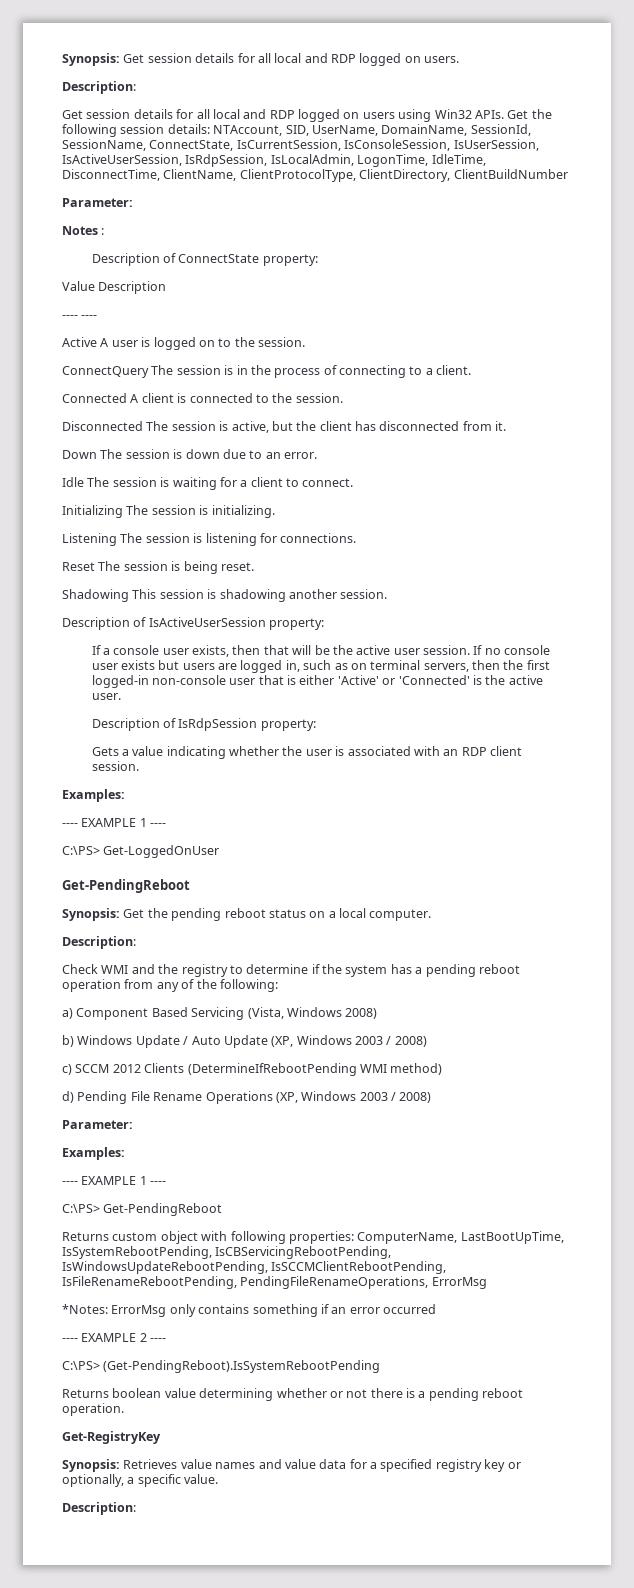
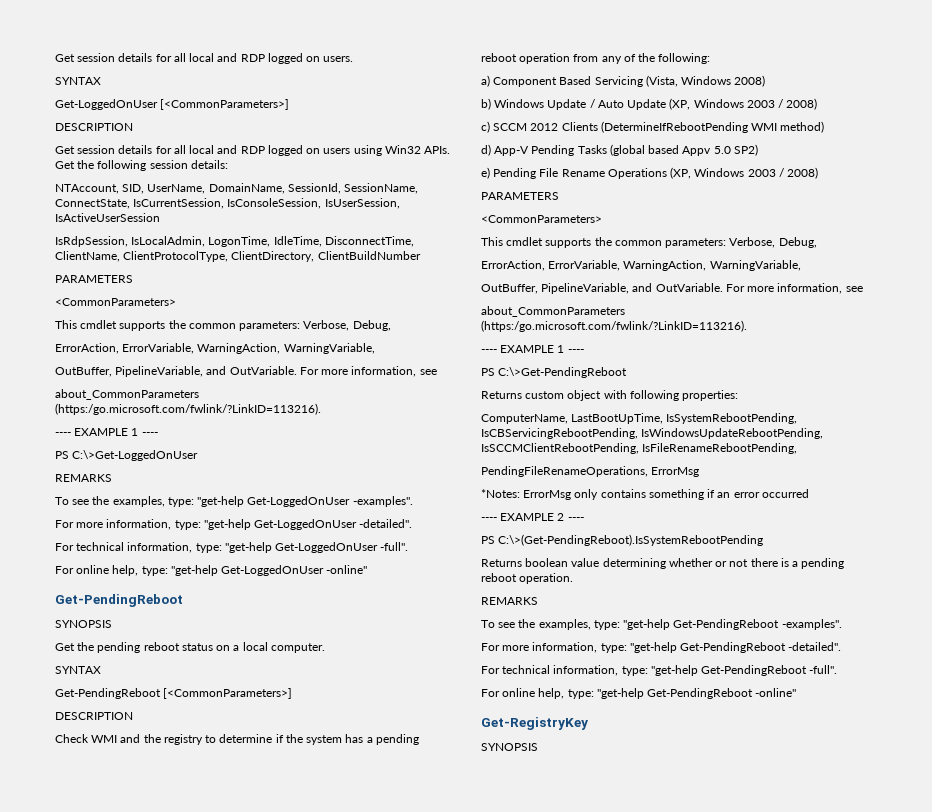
- Synopsis: Get session details for all local and RDP logged on users.
- Description:
+ Get session details for all local and RDP logged on users.
+ SYNTAX
+ Get-LoggedOnUser [<CommonParameters>]
+ DESCRIPTION
- Get the following session details: NTAccount, SID, UserName, DomainName, SessionId, SessionName, ConnectState, IsCurrentSession, IsConsoleSession, IsUserSession, IsActiveUserSession, IsRdpSession, IsLocalAdmin, LogonTime, IdleTime, DisconnectTime, ClientName, ClientProtocolType, ClientDirectory, ClientBuildNumber
- Parameter:
- Notes :
- Description of ConnectState property:
- Value Description
- ---- ----
- Active A user is logged on to the session.
- ConnectQuery The session is in the process of connecting to a client.
- Connected A client is connected to the session.
- Disconnected The session is active, but the client has disconnected from it.
- Down The session is down due to an error.
- Idle The session is waiting for a client to connect.
- Initializing The session is initializing.
- Listening The session is listening for connections.
- Reset The session is being reset.
- Shadowing This session is shadowing another session.
- Description of IsActiveUserSession property:
- If a console user exists, then that will be the active user session. If no console user exists but users are logged in, such as on terminal servers, then the first logged-in non-console user that is either 'Active' or 'Connected' is the active user.
- Description of IsRdpSession property:
- Gets a value indicating whether the user is associated with an RDP client session.
- Examples:
+ Get the following session details:
+ NTAccount, SID, UserName, DomainName, SessionId, SessionName, ConnectState, IsCurrentSession, IsConsoleSession, IsUserSession, IsActiveUserSession
+ IsRdpSession, IsLocalAdmin, LogonTime, IdleTime, DisconnectTime, ClientName, ClientProtocolType, ClientDirectory, ClientBuildNumber
+ PARAMETERS
+ <CommonParameters>
+ This cmdlet supports the common parameters: Verbose, Debug,
+ ErrorAction, ErrorVariable, WarningAction, WarningVariable,
+ OutBuffer, PipelineVariable, and OutVariable. For more information, see
+ about_CommonParameters (https:/go.microsoft.com/fwlink/?LinkID=113216).
  ---- EXAMPLE 1 ----
- C:\PS> Get-LoggedOnUser
+ PS C:\>Get-LoggedOnUser
+ REMARKS
+ To see the examples, type: "get-help Get-LoggedOnUser -examples".
+ For more information, type: "get-help Get-LoggedOnUser -detailed".
+ For technical information, type: "get-help Get-LoggedOnUser -full".
+ For online help, type: "get-help Get-LoggedOnUser -online"
  Get-PendingReboot
- Synopsis: Get the pending reboot status on a local computer.
- Description:
+ SYNOPSIS
+ Get the pending reboot status on a local computer.
+ SYNTAX
+ Get-PendingReboot [<CommonParameters>]
+ DESCRIPTION
- d) Pending File Rename Operations (XP, Windows 2003 / 2008)
- Parameter:
- Examples:
+ d) App-V Pending Tasks (global based Appv 5.0 SP2)
+ e) Pending File Rename Operations (XP, Windows 2003 / 2008)
+ PARAMETERS
+ <CommonParameters>
+ This cmdlet supports the common parameters: Verbose, Debug,
+ ErrorAction, ErrorVariable, WarningAction, WarningVariable,
+ OutBuffer, PipelineVariable, and OutVariable. For more information, see
+ about_CommonParameters (https:/go.microsoft.com/fwlink/?LinkID=113216).
  ---- EXAMPLE 1 ----
- C:\PS> Get-PendingReboot
+ PS C:\>Get-PendingReboot
- Returns custom object with following properties: ComputerName, LastBootUpTime, IsSystemRebootPending, IsCBServicingRebootPending, IsWindowsUpdateRebootPending, IsSCCMClientRebootPending, IsFileRenameRebootPending, PendingFileRenameOperations, ErrorMsg
+ Returns custom object with following properties:
+ ComputerName, LastBootUpTime, IsSystemRebootPending, IsCBServicingRebootPending, IsWindowsUpdateRebootPending, IsSCCMClientRebootPending, IsFileRenameRebootPending,
+ PendingFileRenameOperations, ErrorMsg
- C:\PS> (Get-PendingReboot).IsSystemRebootPending
+ PS C:\>(Get-PendingReboot).IsSystemRebootPending
  Returns boolean value determining whether or not there is a pending reboot operation.
+ REMARKS
+ To see the examples, type: "get-help Get-PendingReboot -examples".
+ For more information, type: "get-help Get-PendingReboot -detailed".
+ For technical information, type: "get-help Get-PendingReboot -full".
+ For online help, type: "get-help Get-PendingReboot -online"
  Get-RegistryKey
- Synopsis: Retrieves value names and value data for a specified registry key or optionally, a specific value.
- Description:
+ SYNOPSIS

